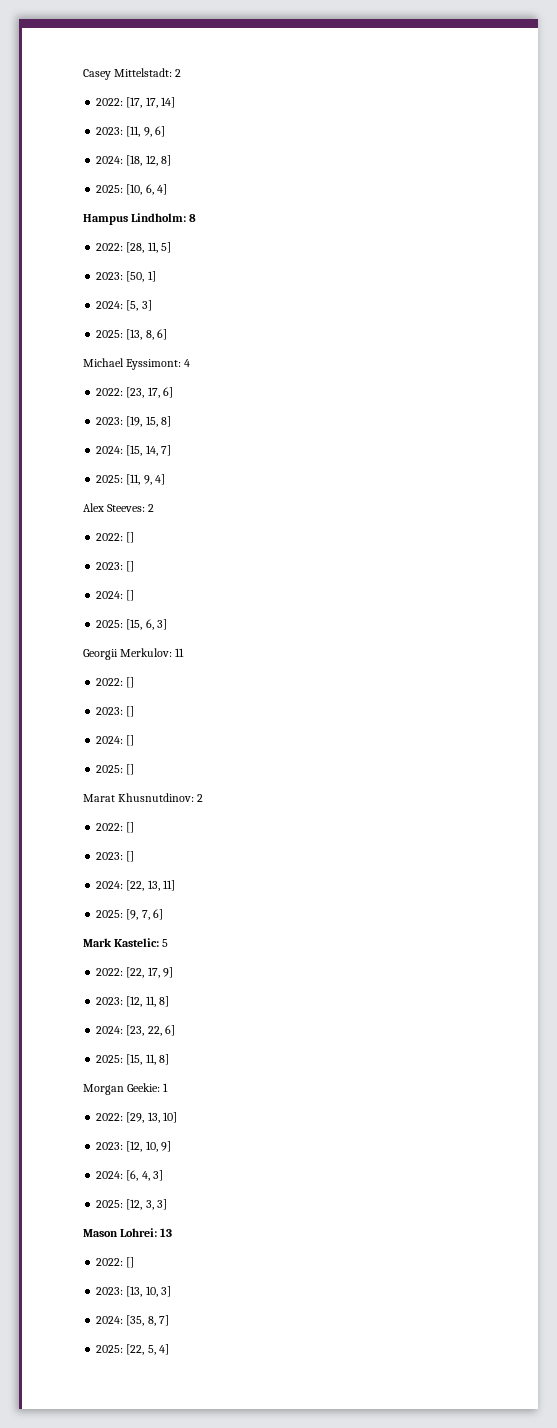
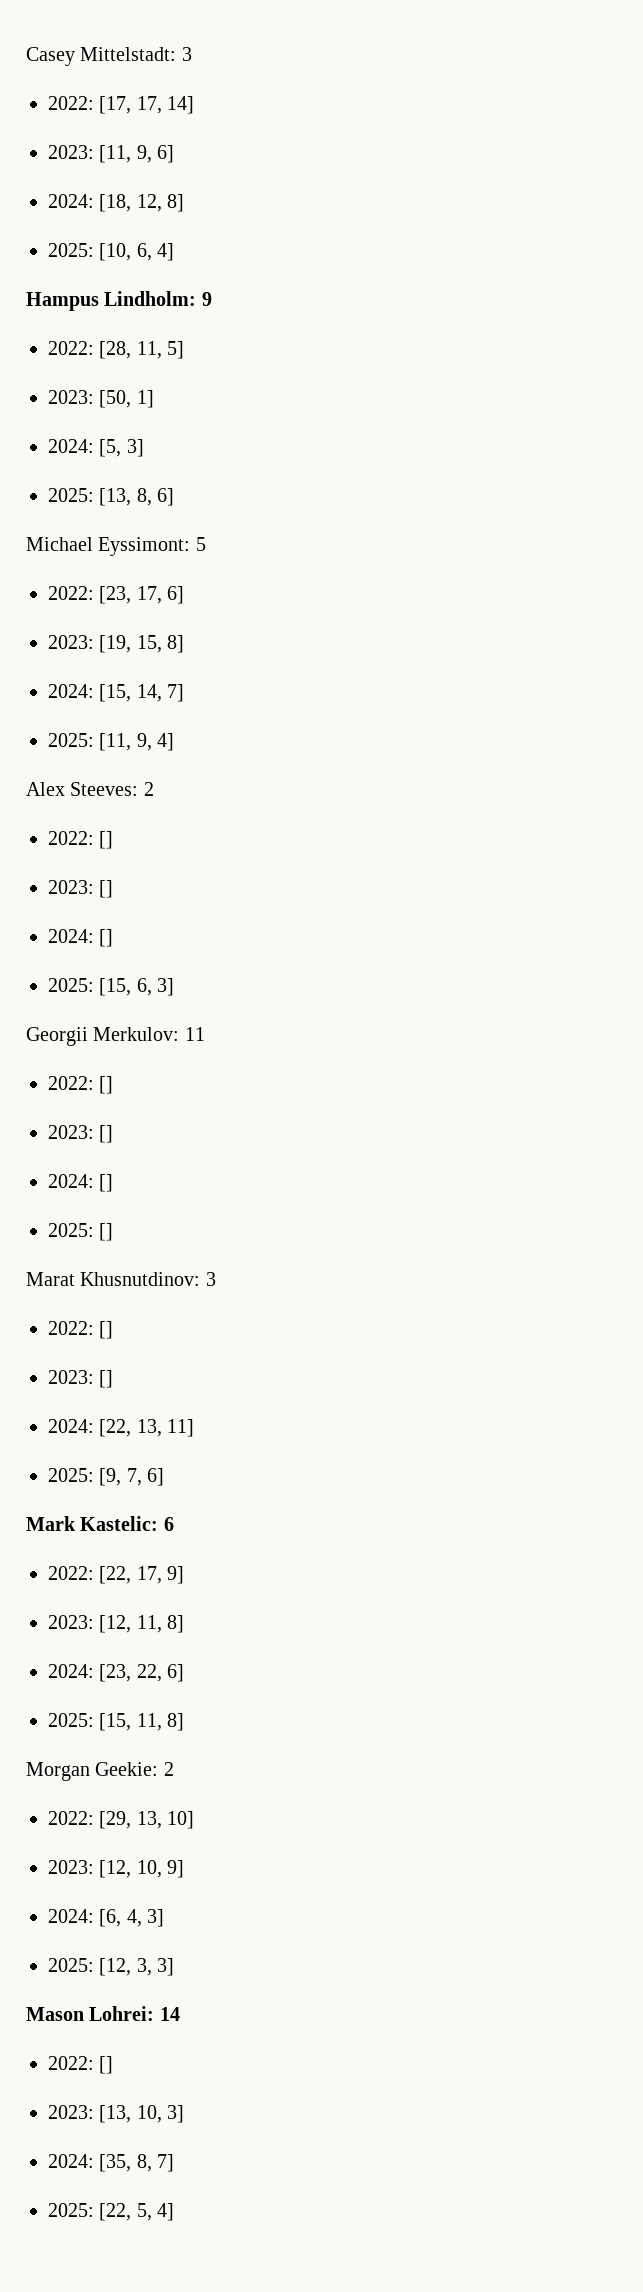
- Casey Mittelstadt: 2
+ Casey Mittelstadt: 3
- Hampus Lindholm: 8
+ Hampus Lindholm: 9
- Michael Eyssimont: 4
+ Michael Eyssimont: 5
- Marat Khusnutdinov: 2
+ Marat Khusnutdinov: 3
- Mark Kastelic: 5
+ Mark Kastelic: 6
- Morgan Geekie: 1
+ Morgan Geekie: 2
- Mason Lohrei: 13
+ Mason Lohrei: 14

